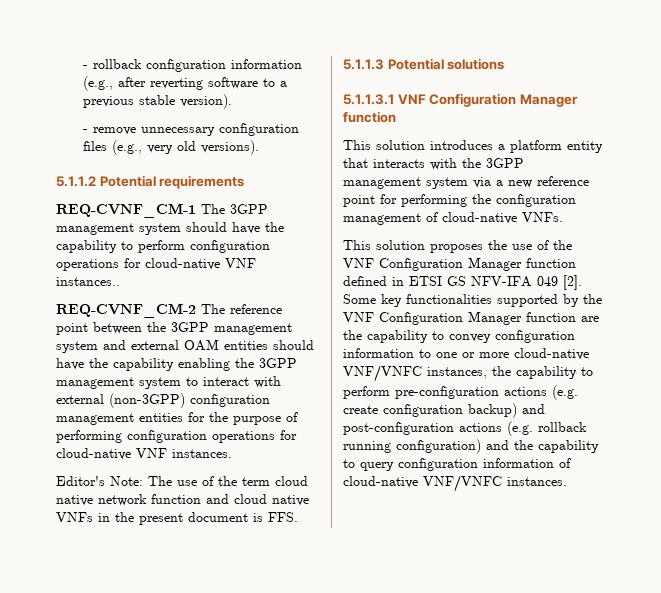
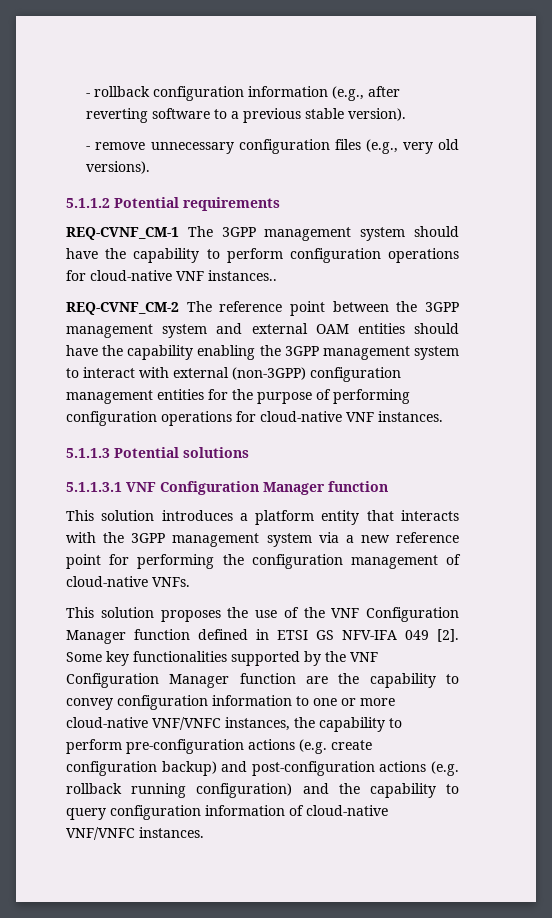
- Editor's Note: The use of the term cloud native network function and cloud native VNFs in the present document is FFS.

